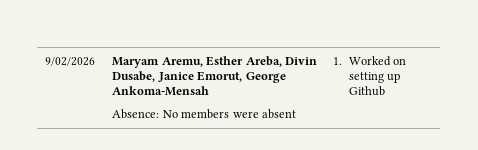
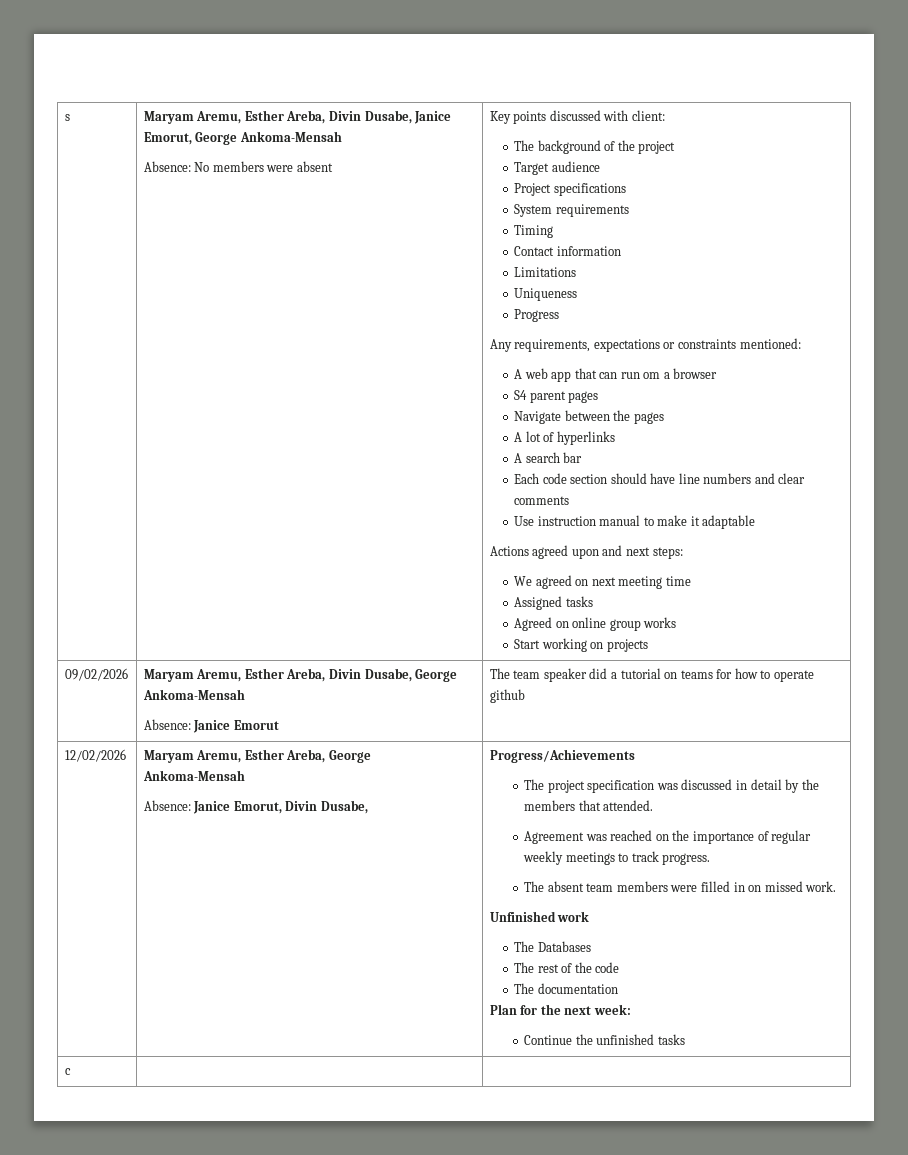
- 9/02/2026
+ s
- 1. Worked on setting up Github
+ Key points discussed with client:
+ The background of the project
+ Target audience
+ Project specifications
+ System requirements
+ Timing
+ Contact information
+ Limitations
+ Uniqueness
+ Progress
+ Any requirements, expectations or constraints mentioned:
+ A web app that can run om a browser
+ S4 parent pages
+ Navigate between the pages
+ A lot of hyperlinks
+ A search bar
+ Each code section should have line numbers and clear comments
+ Use instruction manual to make it adaptable
+ Actions agreed upon and next steps:
+ We agreed on next meeting time
+ Assigned tasks
+ Agreed on online group works
+ Start working on projects
+ 09/02/2026 | Maryam Aremu, Esther Areba, Divin Dusabe, George Ankoma-Mensah
+ Absence: Janice Emorut | The team speaker did a tutorial on teams for how to operate github
+ 12/02/2026 | Maryam Aremu, Esther Areba, George Ankoma-Mensah
+ Absence: Janice Emorut, Divin Dusabe, | Progress/Achievements
+ The project specification was discussed in detail by the members that attended.
+ Agreement was reached on the importance of regular weekly meetings to track progress.
+ The absent team members were filled in on missed work.
+ Unfinished work
+ The Databases
+ The rest of the code
+ The documentation
+ Plan for the next week:
+ Continue the unfinished tasks
+ c | |

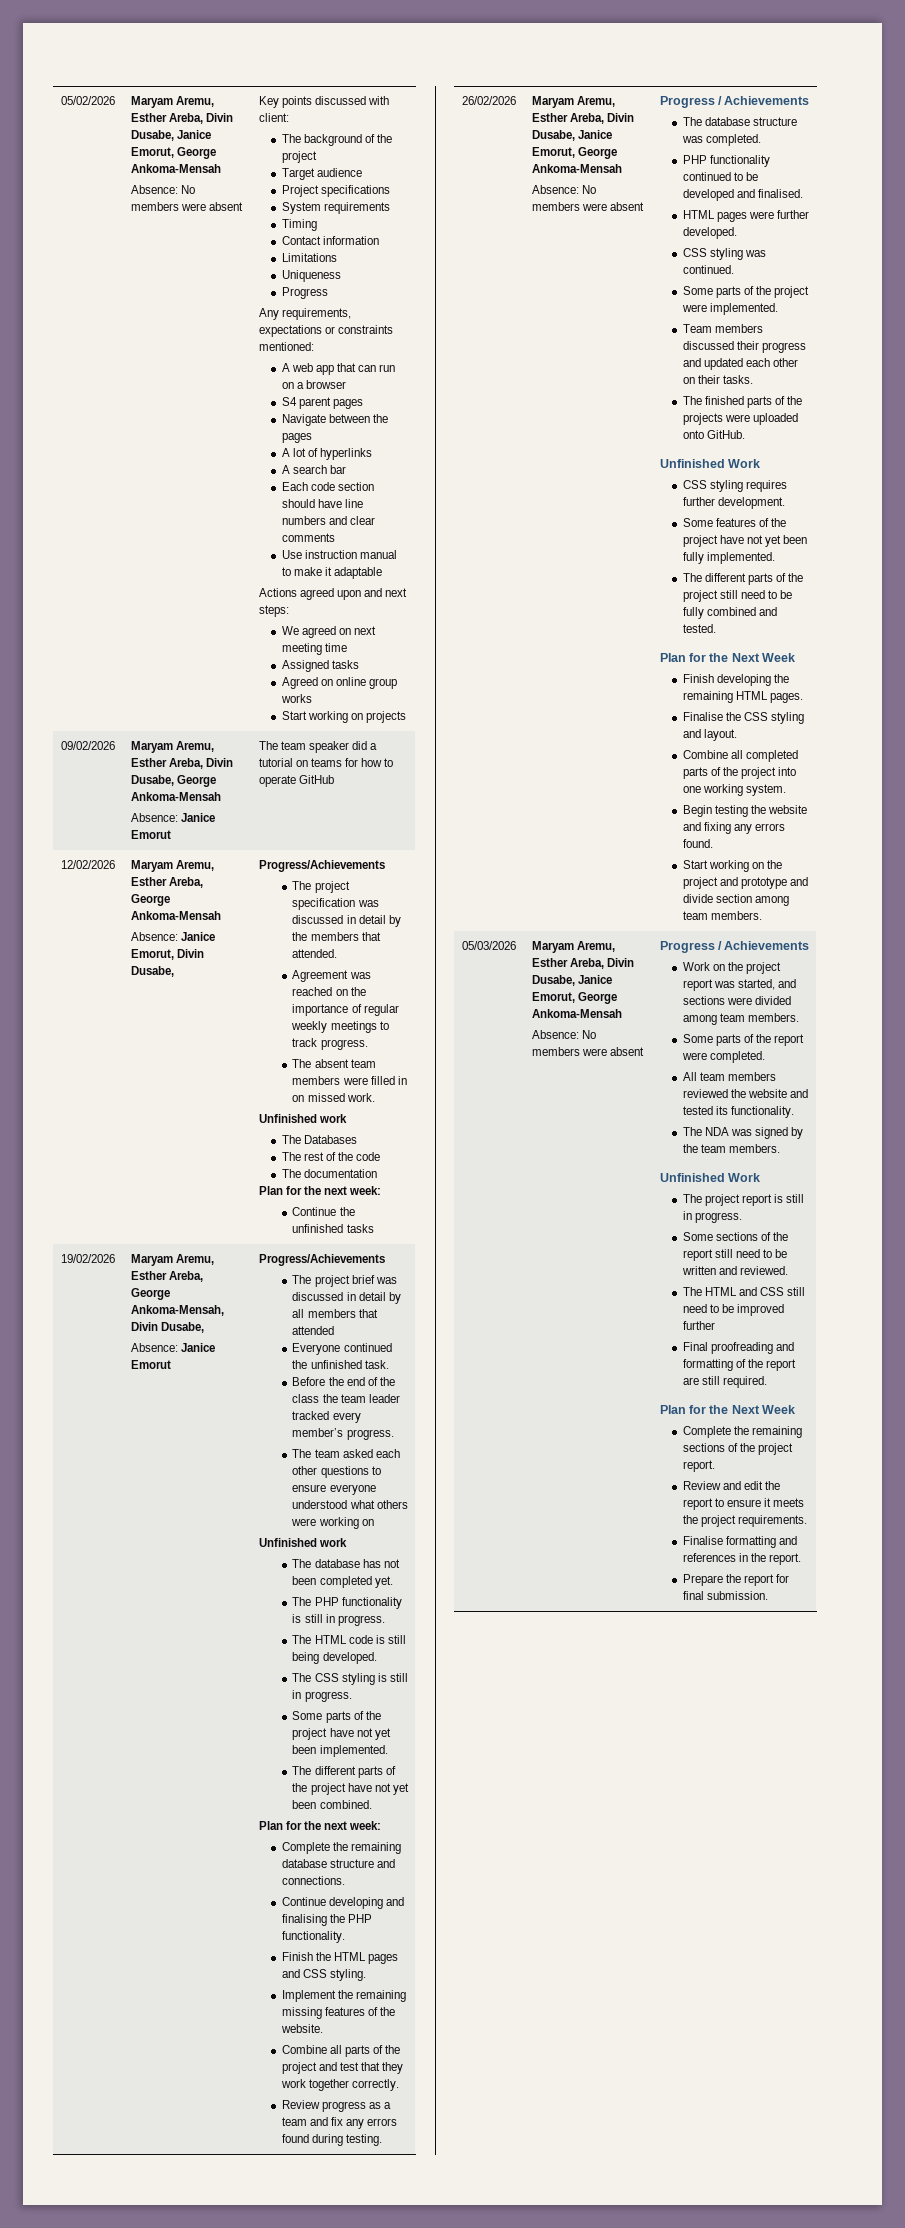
- s
+ 05/02/2026
- A web app that can run om a browser
+ A web app that can run on a browser
  09/02/2026 | Maryam Aremu, Esther Areba, Divin Dusabe, George Ankoma-Mensah
- Absence: Janice Emorut | The team speaker did a tutorial on teams for how to operate github
+ Absence: Janice Emorut | The team speaker did a tutorial on teams for how to operate GitHub
- c
+ 19/02/2026 | Maryam Aremu, Esther Areba, George Ankoma-Mensah, Divin Dusabe,
+ Absence: Janice Emorut | Progress/Achievements
+ The project brief was discussed in detail by all members that attended
+ Everyone continued the unfinished task.
+ Before the end of the class the team leader tracked every member’s progress.
+ The team asked each other questions to ensure everyone understood what others were working on
+ Unfinished work
+ The database has not been completed yet.
+ The PHP functionality is still in progress.
+ The HTML code is still being developed.
+ The CSS styling is still in progress.
+ Some parts of the project have not yet been implemented.
+ The different parts of the project have not yet been combined.
+ Plan for the next week:
+ Complete the remaining database structure and connections.
+ Continue developing and finalising the PHP functionality.
+ Finish the HTML pages and CSS styling.
+ Implement the remaining missing features of the website.
+ Combine all parts of the project and test that they work together correctly.
+ Review progress as a team and fix any errors found during testing.
+ 26/02/2026 | Maryam Aremu, Esther Areba, Divin Dusabe, Janice Emorut, George Ankoma-Mensah
+ Absence: No members were absent | Progress / Achievements
+ The database structure was completed.
+ PHP functionality continued to be developed and finalised.
+ HTML pages were further developed.
+ CSS styling was continued.
+ Some parts of the project were implemented.
+ Team members discussed their progress and updated each other on their tasks.
+ The finished parts of the projects were uploaded onto GitHub.
+ Unfinished Work
+ CSS styling requires further development.
+ Some features of the project have not yet been fully implemented.
+ The different parts of the project still need to be fully combined and tested.
+ Plan for the Next Week
+ Finish developing the remaining HTML pages.
+ Finalise the CSS styling and layout.
+ Combine all completed parts of the project into one working system.
+ Begin testing the website and fixing any errors found.
+ Start working on the project and prototype and divide section among team members.
+ 05/03/2026 | Maryam Aremu, Esther Areba, Divin Dusabe, Janice Emorut, George Ankoma-Mensah
+ Absence: No members were absent | Progress / Achievements
+ Work on the project report was started, and sections were divided among team members.
+ Some parts of the report were completed.
+ All team members reviewed the website and tested its functionality.
+ The NDA was signed by the team members.
+ Unfinished Work
+ The project report is still in progress.
+ Some sections of the report still need to be written and reviewed.
+ The HTML and CSS still need to be improved further
+ Final proofreading and formatting of the report are still required.
+ Plan for the Next Week
+ Complete the remaining sections of the project report.
+ Review and edit the report to ensure it meets the project requirements.
+ Finalise formatting and references in the report.
+ Prepare the report for final submission.

